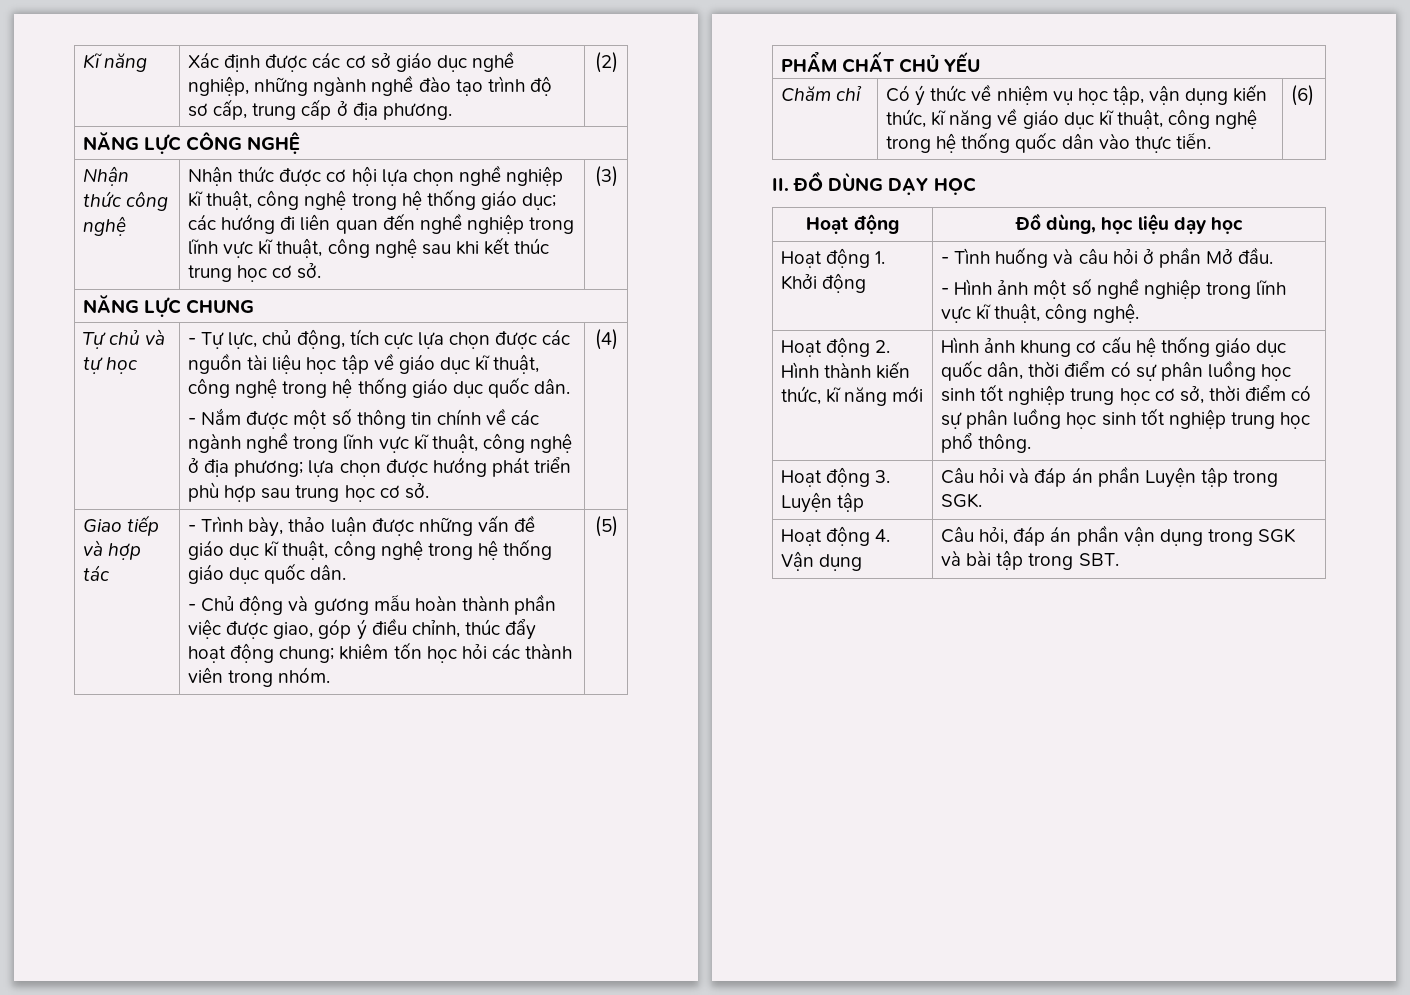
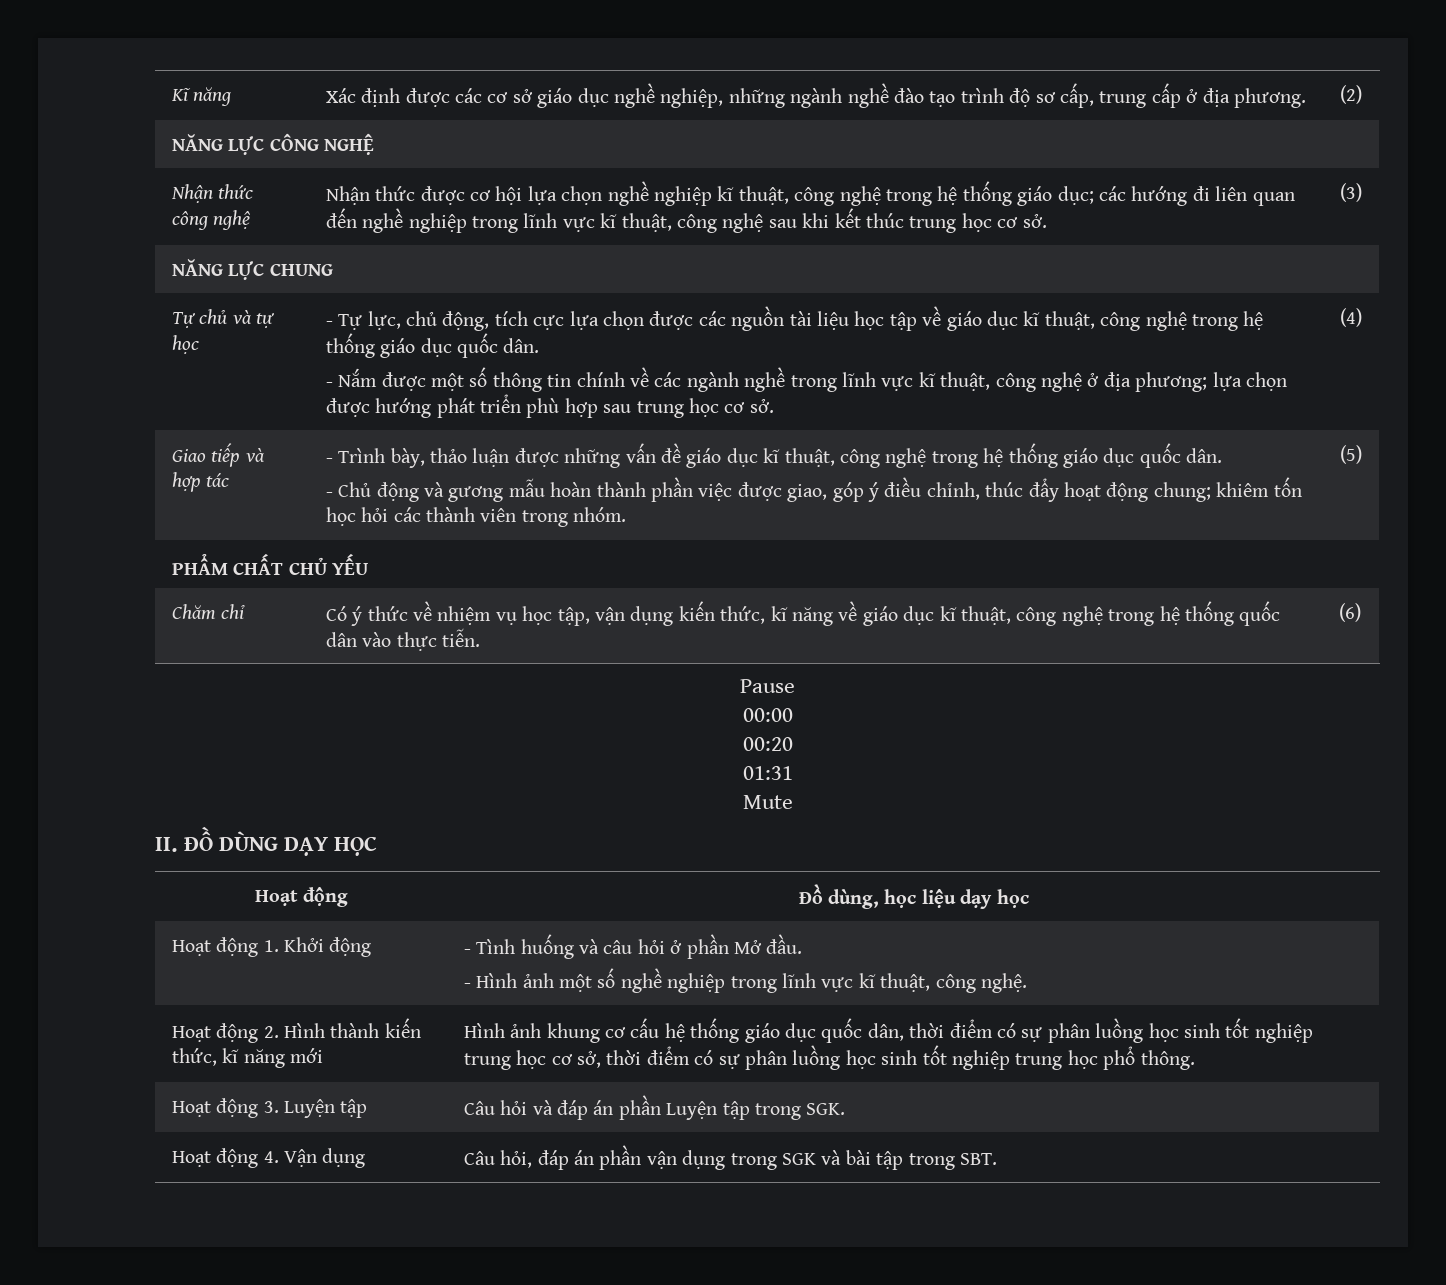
+ Pause
+ 00:00
+ 00:20
+ 01:31
+ Mute

